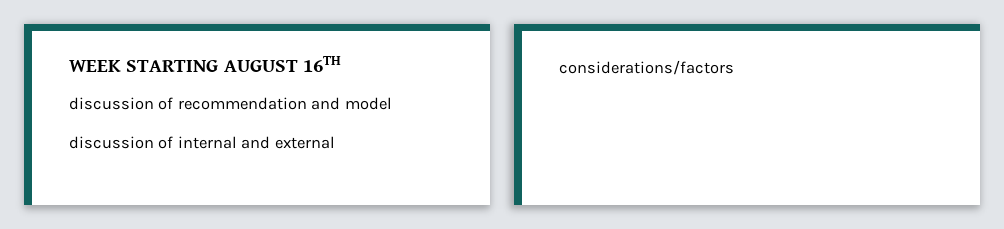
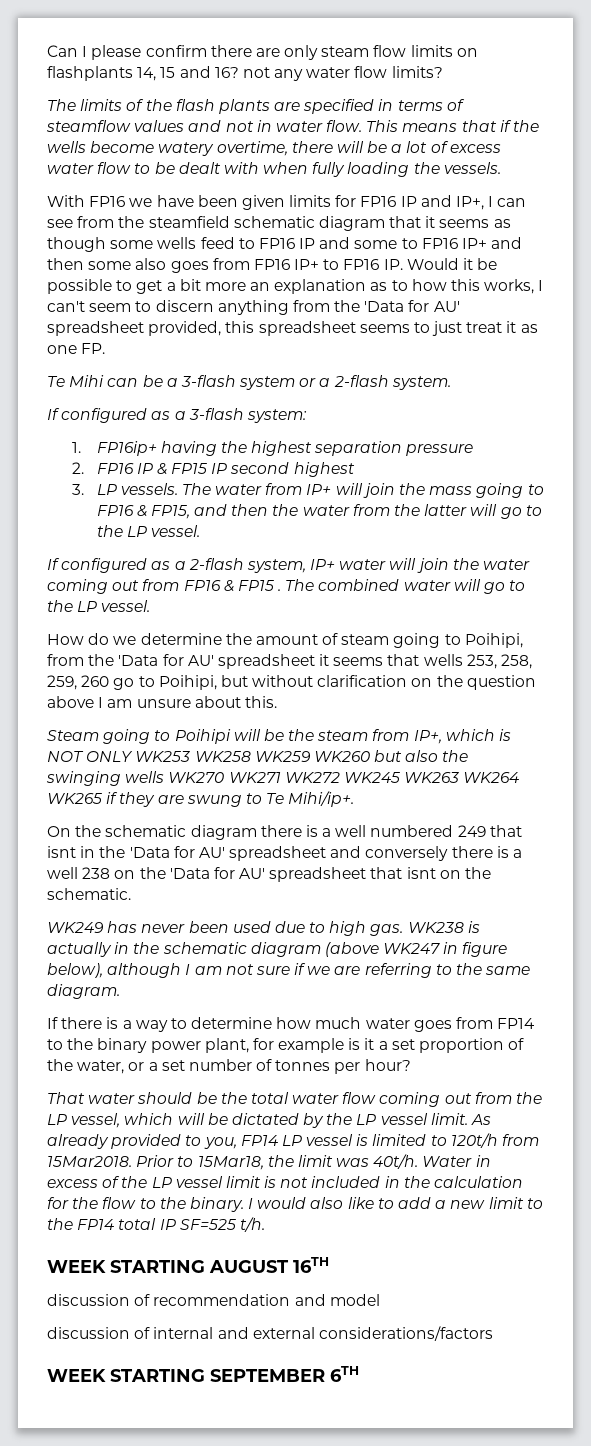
+ Can I please confirm there are only steam flow limits on flashplants 14, 15 and 16? not any water flow limits?
+ The limits of the flash plants are specified in terms of steamflow values and not in water flow. This means that if the wells become watery overtime, there will be a lot of excess water flow to be dealt with when fully loading the vessels.
+ With FP16 we have been given limits for FP16 IP and IP+, I can see from the steamfield schematic diagram that it seems as though some wells feed to FP16 IP and some to FP16 IP+ and then some also goes from FP16 IP+ to FP16 IP. Would it be possible to get a bit more an explanation as to how this works, I can't seem to discern anything from the 'Data for AU' spreadsheet provided, this spreadsheet seems to just treat it as one FP.
+ Te Mihi can be a 3-flash system or a 2-flash system.
+ If configured as a 3-flash system:
+ 1. FP16ip+ having the highest separation pressure
+ 2. FP16 IP & FP15 IP second highest
+ 3. LP vessels. The water from IP+ will join the mass going to FP16 & FP15, and then the water from the latter will go to the LP vessel.
+ If configured as a 2-flash system, IP+ water will join the water coming out from FP16 & FP15 . The combined water will go to the LP vessel.
+ How do we determine the amount of steam going to Poihipi, from the 'Data for AU' spreadsheet it seems that wells 253, 258, 259, 260 go to Poihipi, but without clarification on the question above I am unsure about this.
+ Steam going to Poihipi will be the steam from IP+, which is NOT ONLY WK253 WK258 WK259 WK260 but also the swinging wells WK270 WK271 WK272 WK245 WK263 WK264 WK265 if they are swung to Te Mihi/ip+.
+ On the schematic diagram there is a well numbered 249 that isnt in the 'Data for AU' spreadsheet and conversely there is a well 238 on the 'Data for AU' spreadsheet that isnt on the schematic.
+ WK249 has never been used due to high gas. WK238 is actually in the schematic diagram (above WK247 in figure below), although I am not sure if we are referring to the same diagram.
+ If there is a way to determine how much water goes from FP14 to the binary power plant, for example is it a set proportion of the water, or a set number of tonnes per hour?
+ That water should be the total water flow coming out from the LP vessel, which will be dictated by the LP vessel limit. As already provided to you, FP14 LP vessel is limited to 120t/h from 15Mar2018. Prior to 15Mar18, the limit was 40t/h. Water in excess of the LP vessel limit is not included in the calculation for the flow to the binary. I would also like to add a new limit to the FP14 total IP SF=525 t/h.
+ WEEK STARTING SEPTEMBER 6TH

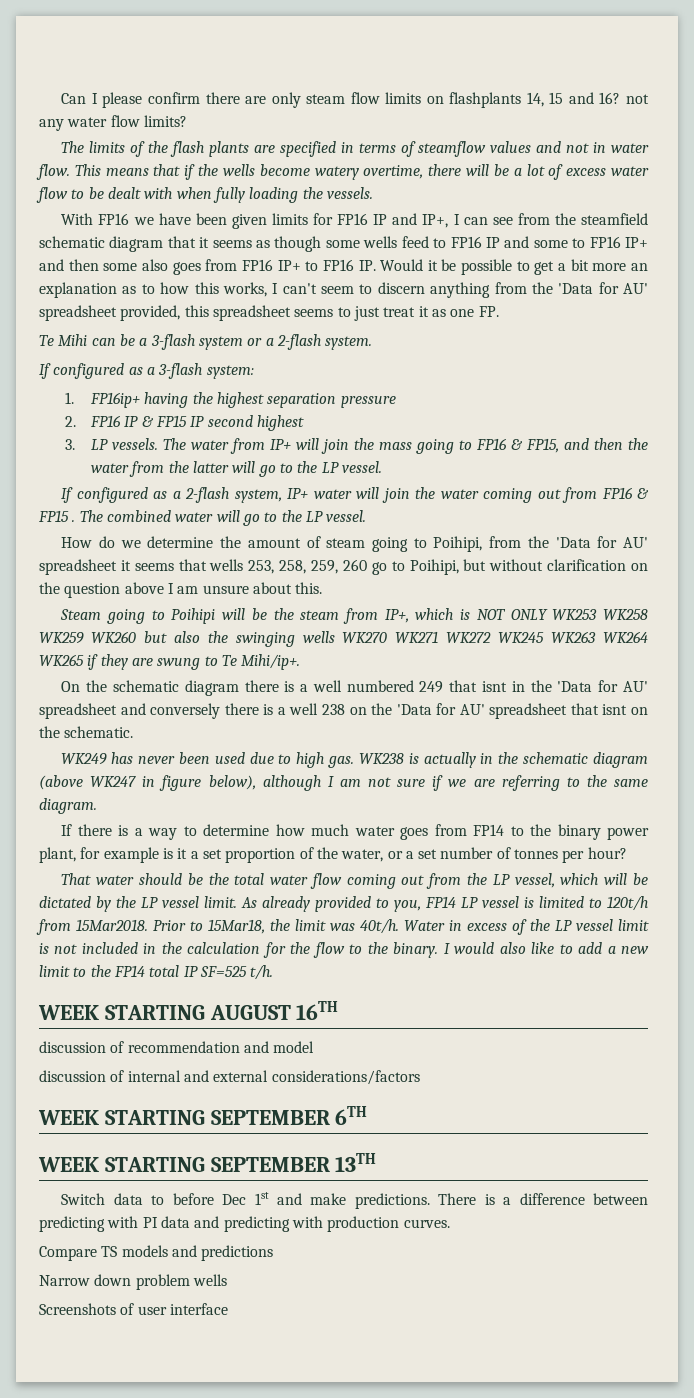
+ WEEK STARTING SEPTEMBER 13TH
+ Switch data to before Dec 1st and make predictions. There is a difference between predicting with PI data and predicting with production curves.
+ Compare TS models and predictions
+ Narrow down problem wells
+ Screenshots of user interface

